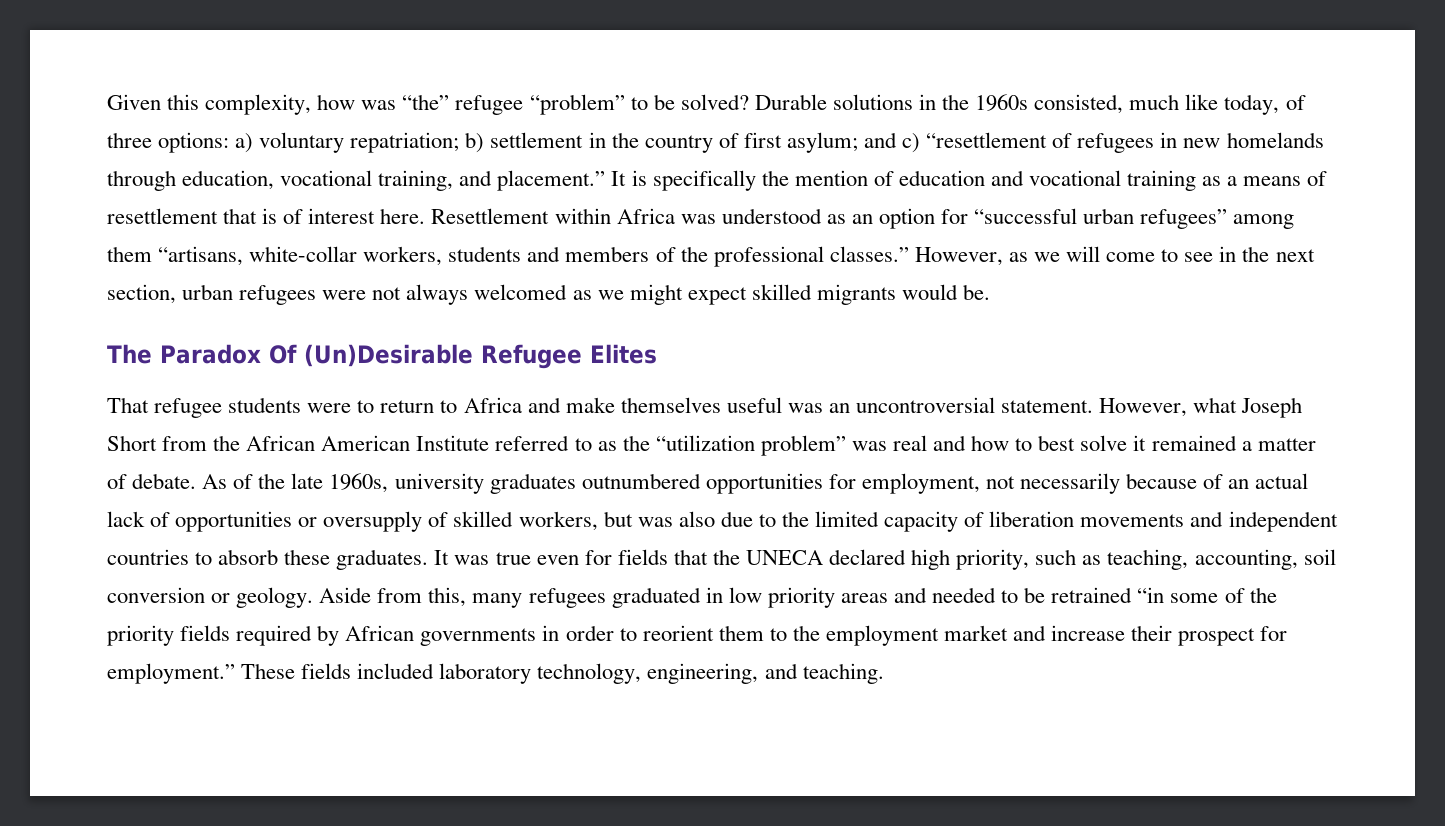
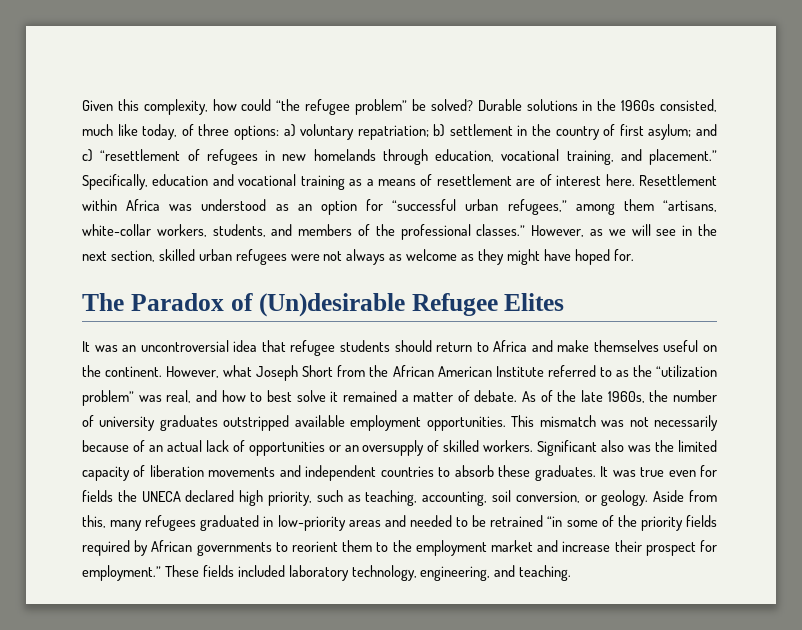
- Given this complexity, how was “the” refugee “problem” to be solved?
+ Given this complexity, how could “the refugee problem” be solved?
- It is specifically the mention of education and vocational training as a means of resettlement that is of interest here.
+ Specifically, education and vocational training as a means of resettlement are of interest here.
- Resettlement within Africa was understood as an option for “successful urban refugees” among them “artisans, white-collar workers, students and members of the professional classes.”
+ Resettlement within Africa was understood as an option for “successful urban refugees,” among them “artisans, white-collar workers, students, and members of the professional classes.”
- However, as we will come to see in the next section, urban refugees were not always welcomed as we might expect skilled migrants would be.
+ However, as we will see in the next section, skilled urban refugees were not always as welcome as they might have hoped for.
- The Paradox Of (Un)Desirable Refugee Elites
+ The Paradox of (Un)desirable Refugee Elites
- That refugee students were to return to Africa and make themselves useful was an uncontroversial statement.
+ It was an uncontroversial idea that refugee students should return to Africa and make themselves useful on the continent.
- However, what Joseph Short from the African American Institute referred to as the “utilization problem” was real and how to best solve it remained a matter of debate.
+ However, what Joseph Short from the African American Institute referred to as the “utilization problem” was real, and how to best solve it remained a matter of debate.
- As of the late 1960s, university graduates outnumbered opportunities for employment, not necessarily because of an actual lack of opportunities or oversupply of skilled workers, but was also due to the limited capacity of liberation movements and independent countries to absorb these graduates.
+ As of the late 1960s, the number of university graduates outstripped available employment opportunities. This mismatch was not necessarily because of an actual lack of opportunities or an oversupply of skilled workers. Significant also was the limited capacity of liberation movements and independent countries to absorb these graduates.
- It was true even for fields that the UNECA declared high priority, such as teaching, accounting, soil conversion or geology.
+ It was true even for fields the UNECA declared high priority, such as teaching, accounting, soil conversion, or geology.
- Aside from this, many refugees graduated in low priority areas and needed to be retrained “in some of the priority fields required by African governments in order to reorient them to the employment market and increase their prospect for employment.”
+ Aside from this, many refugees graduated in low-priority areas and needed to be retrained “in some of the priority fields required by African governments to reorient them to the employment market and increase their prospect for employment.”

